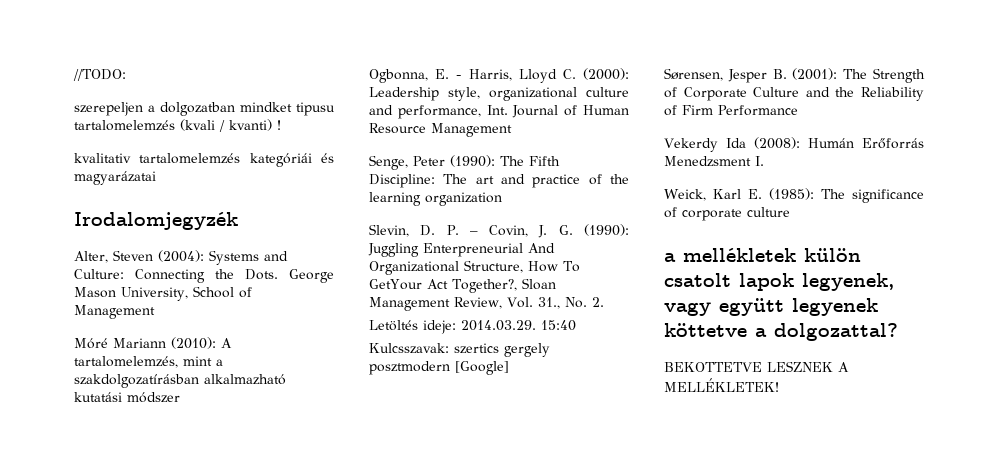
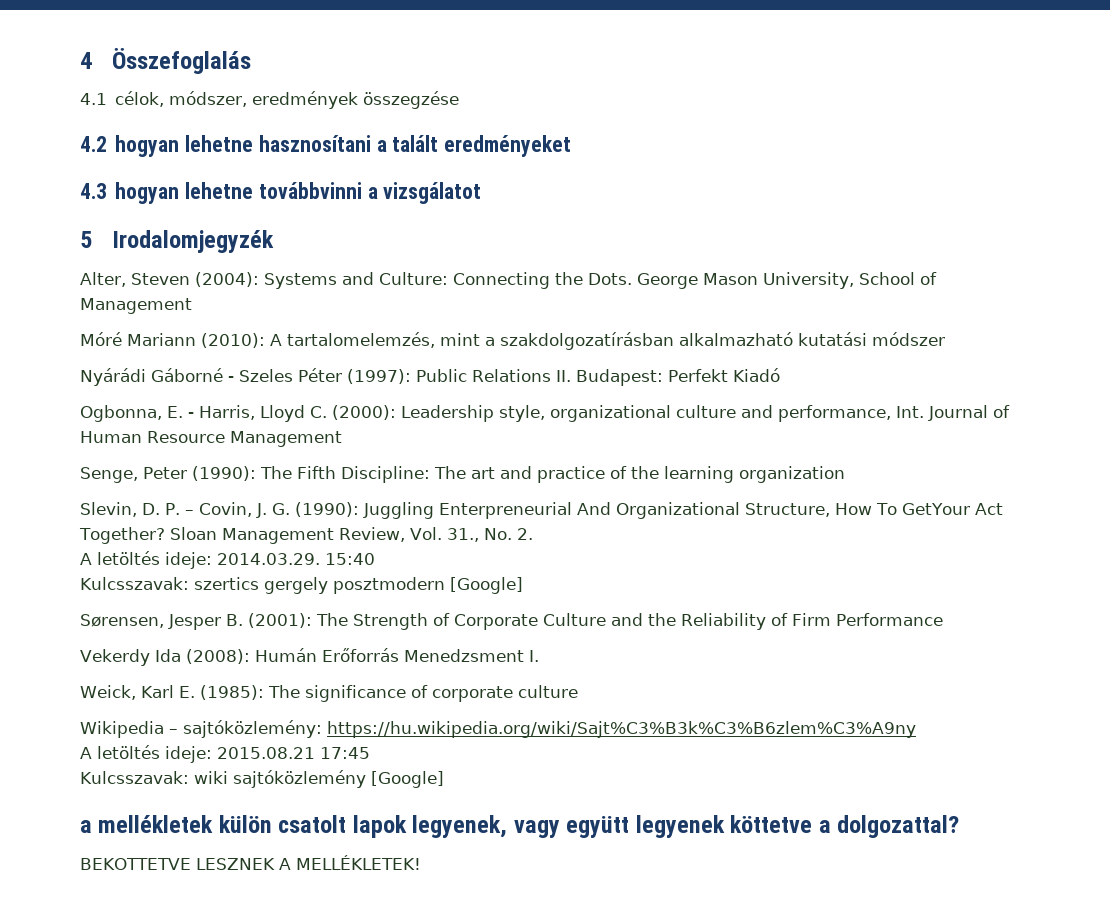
- //TODO:
- szerepeljen a dolgozatban mindket tipusu tartalomelemzés (kvali / kvanti) !
- kvalitativ tartalomelemzés kategóriái és magyarázatai
- Irodalomjegyzék
+ 4 Összefoglalás
+ 4.1 célok, módszer, eredmények összegzése
+ 4.2 hogyan lehetne hasznosítani a talált eredményeket
+ 4.3 hogyan lehetne továbbvinni a vizsgálatot
+ 5 Irodalomjegyzék
+ Nyárádi Gáborné - Szeles Péter (1997): Public Relations II. Budapest: Perfekt Kiadó
- Slevin, D. P. – Covin, J. G. (1990): Juggling Enterpreneurial And Organizational Structure, How To GetYour Act Together?, Sloan Management Review, Vol. 31., No. 2.
+ Slevin, D. P. – Covin, J. G. (1990): Juggling Enterpreneurial And Organizational Structure, How To GetYour Act Together? Sloan Management Review, Vol. 31., No. 2.
- Letöltés ideje: 2014.03.29. 15:40
+ A letöltés ideje: 2014.03.29. 15:40
+ Wikipedia – sajtóközlemény: https://hu.wikipedia.org/wiki/Sajt%C3%B3k%C3%B6zlem%C3%A9ny
+ A letöltés ideje: 2015.08.21 17:45
+ Kulcsszavak: wiki sajtóközlemény [Google]

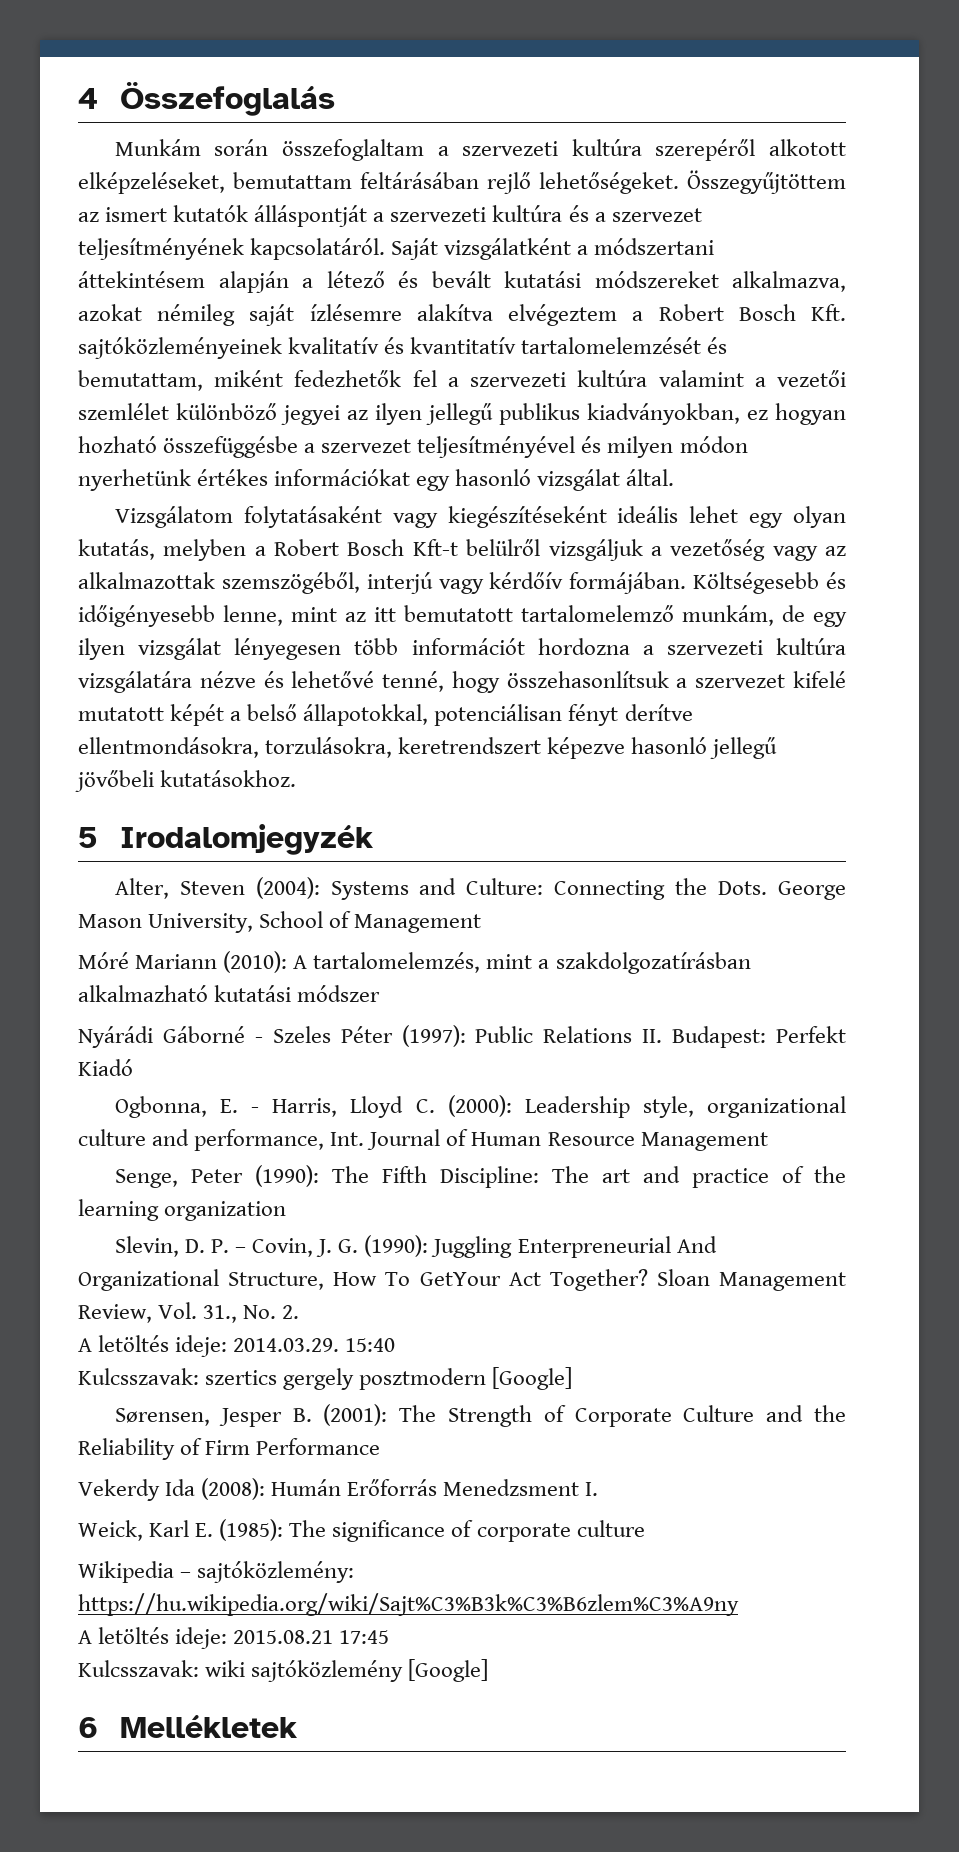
- 4.1 célok, módszer, eredmények összegzése
- 4.2 hogyan lehetne hasznosítani a talált eredményeket
- 4.3 hogyan lehetne továbbvinni a vizsgálatot
+ Munkám során összefoglaltam a szervezeti kultúra szerepéről alkotott elképzeléseket, bemutattam feltárásában rejlő lehetőségeket. Összegyűjtöttem az ismert kutatók álláspontját a szervezeti kultúra és a szervezet teljesítményének kapcsolatáról. Saját vizsgálatként a módszertani áttekintésem alapján a létező és bevált kutatási módszereket alkalmazva, azokat némileg saját ízlésemre alakítva elvégeztem a Robert Bosch Kft. sajtóközleményeinek kvalitatív és kvantitatív tartalomelemzését és bemutattam, miként fedezhetők fel a szervezeti kultúra valamint a vezetői szemlélet különböző jegyei az ilyen jellegű publikus kiadványokban, ez hogyan hozható összefüggésbe a szervezet teljesítményével és milyen módon nyerhetünk értékes információkat egy hasonló vizsgálat által.
+ Vizsgálatom folytatásaként vagy kiegészítéseként ideális lehet egy olyan kutatás, melyben a Robert Bosch Kft-t belülről vizsgáljuk a vezetőség vagy az alkalmazottak szemszögéből, interjú vagy kérdőív formájában. Költségesebb és időigényesebb lenne, mint az itt bemutatott tartalomelemző munkám, de egy ilyen vizsgálat lényegesen több információt hordozna a szervezeti kultúra vizsgálatára nézve és lehetővé tenné, hogy összehasonlítsuk a szervezet kifelé mutatott képét a belső állapotokkal, potenciálisan fényt derítve ellentmondásokra, torzulásokra, keretrendszert képezve hasonló jellegű jövőbeli kutatásokhoz.
- a mellékletek külön csatolt lapok legyenek, vagy együtt legyenek köttetve a dolgozattal?
- BEKOTTETVE LESZNEK A MELLÉKLETEK!
+ 6 Mellékletek

